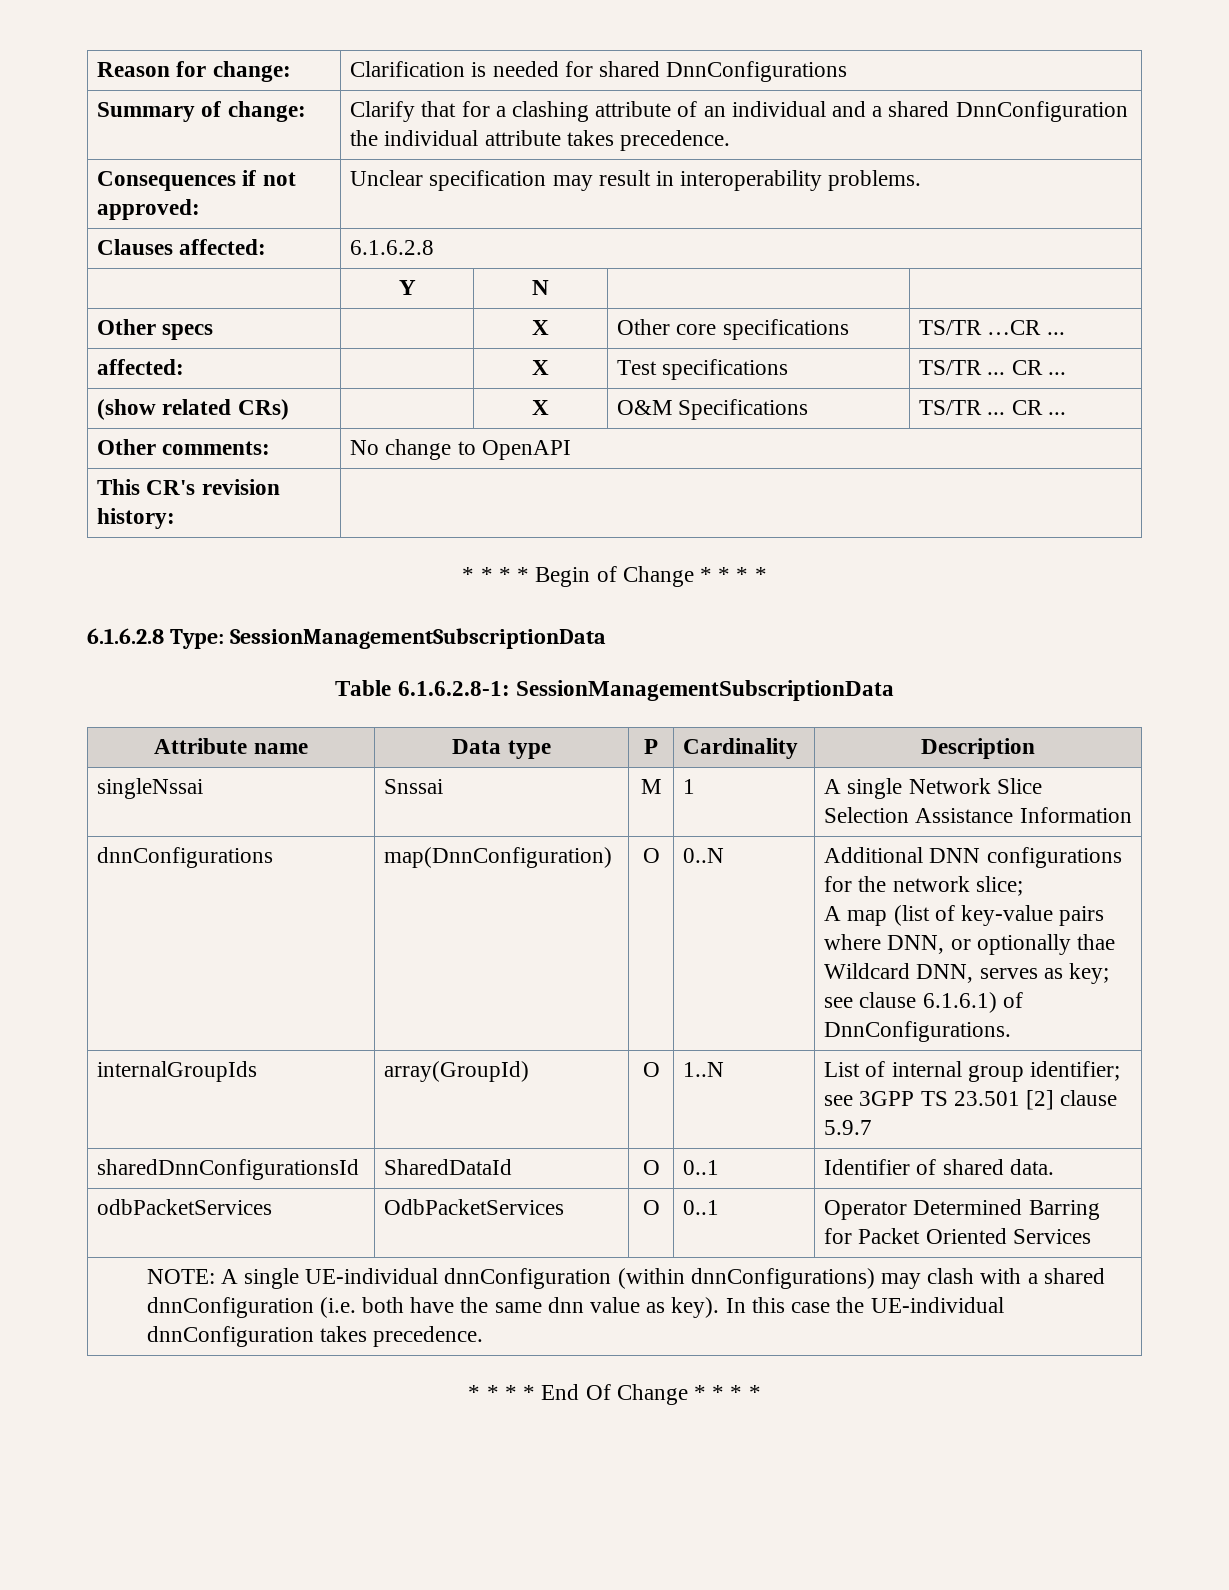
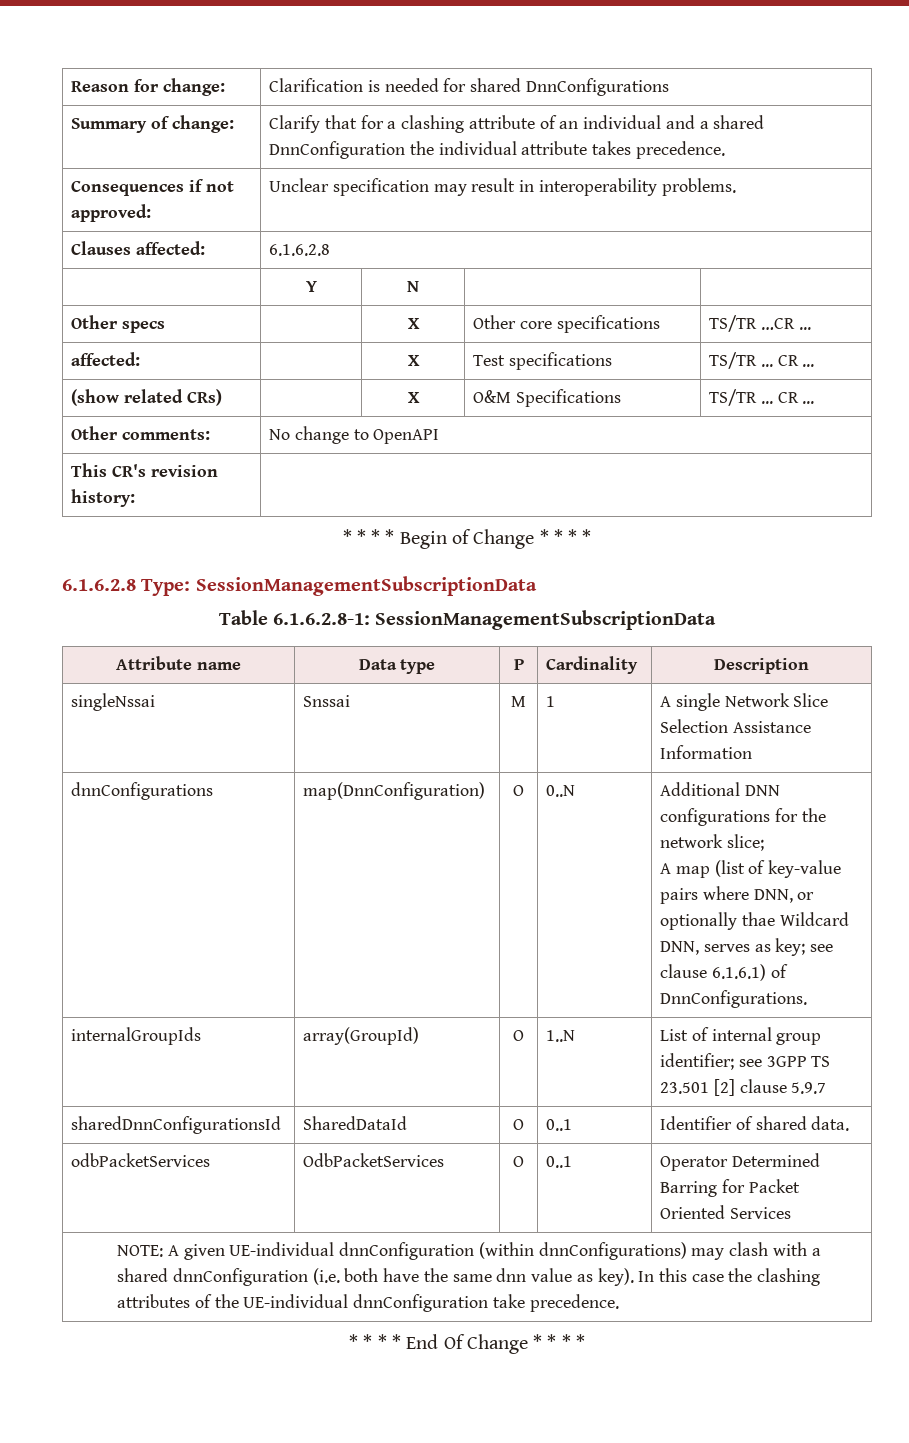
- NOTE: A single UE-individual dnnConfiguration (within dnnConfigurations) may clash with a shared dnnConfiguration (i.e. both have the same dnn value as key). In this case the UE-individual dnnConfiguration takes precedence.
+ NOTE: A given UE-individual dnnConfiguration (within dnnConfigurations) may clash with a shared dnnConfiguration (i.e. both have the same dnn value as key). In this case the clashing attributes of the UE-individual dnnConfiguration take precedence.

